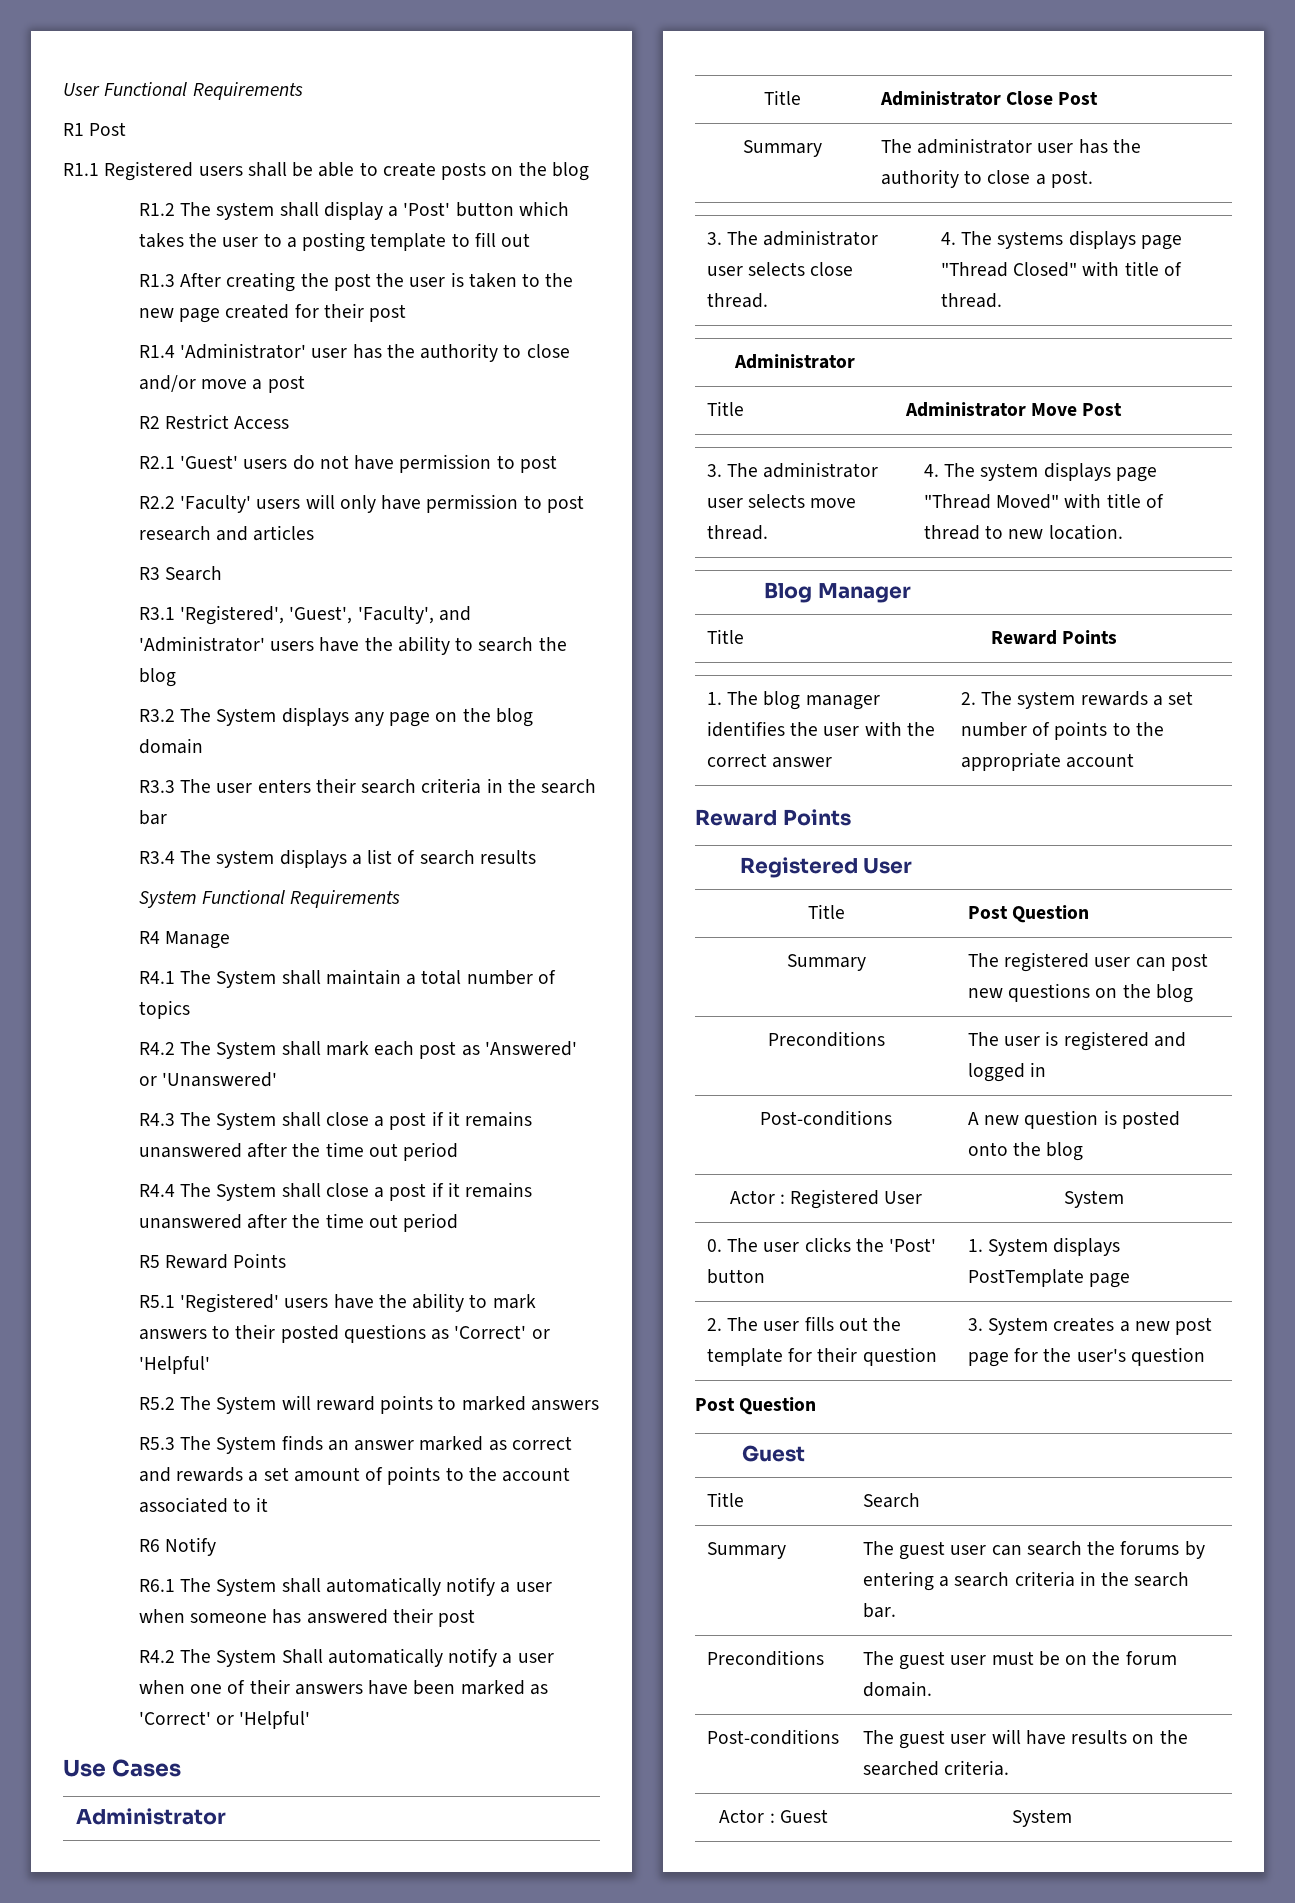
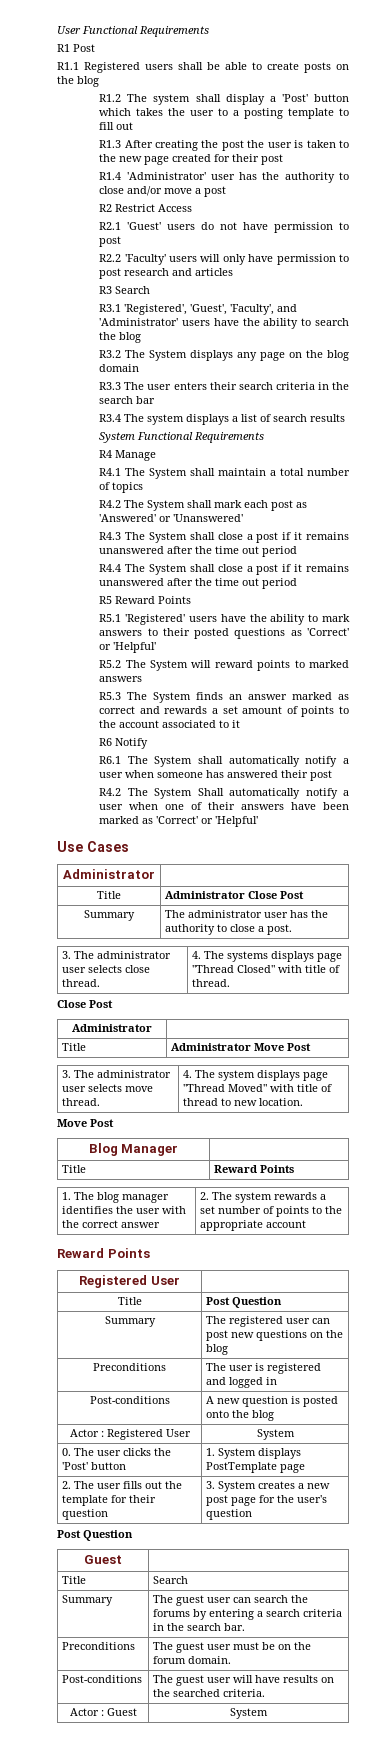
  3. The administrator user selects close thread. | 4. The systems displays page "Thread Closed" with title of thread.
+ Close Post
  3. The administrator user selects move thread. | 4. The system displays page "Thread Moved" with title of thread to new location.
+ Move Post

